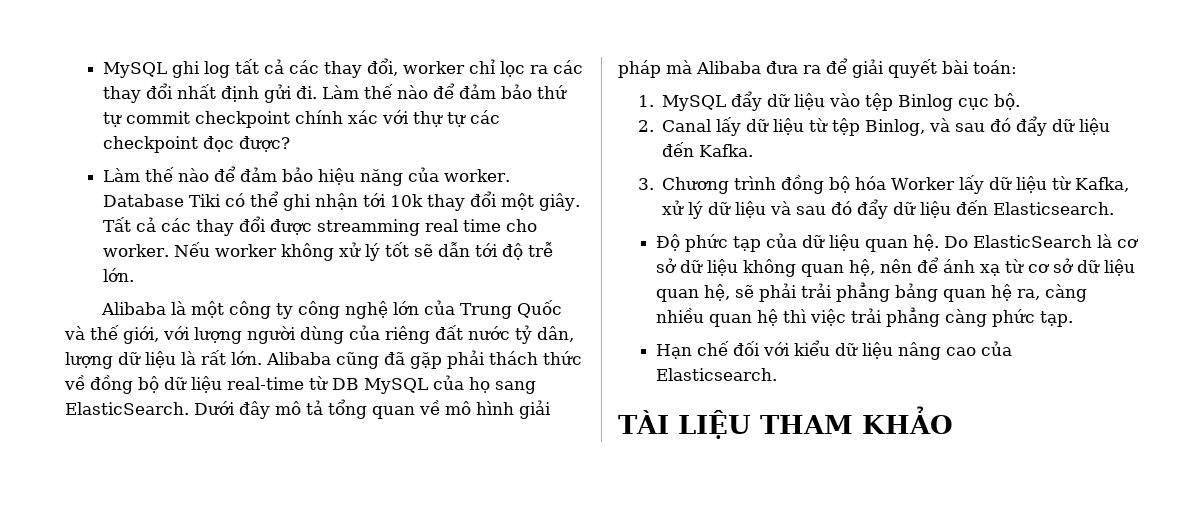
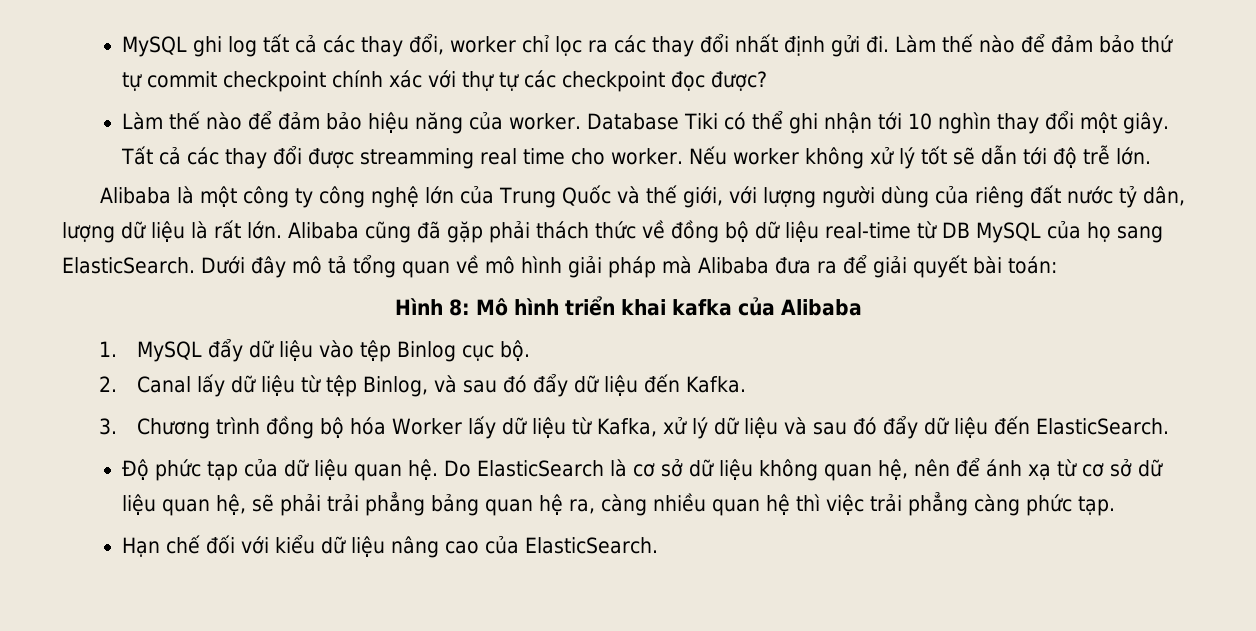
- Database Tiki có thể ghi nhận tới 10k thay đổi một giây.
+ Database Tiki có thể ghi nhận tới 10 nghìn thay đổi một giây.
+ Hình 8: Mô hình triển khai kafka của Alibaba
- 3. Chương trình đồng bộ hóa Worker lấy dữ liệu từ Kafka, xử lý dữ liệu và sau đó đẩy dữ liệu đến Elasticsearch.
+ 3. Chương trình đồng bộ hóa Worker lấy dữ liệu từ Kafka, xử lý dữ liệu và sau đó đẩy dữ liệu đến ElasticSearch.
- Hạn chế đối với kiểu dữ liệu nâng cao của Elasticsearch.
- TÀI LIỆU THAM KHẢO
+ Hạn chế đối với kiểu dữ liệu nâng cao của ElasticSearch.

